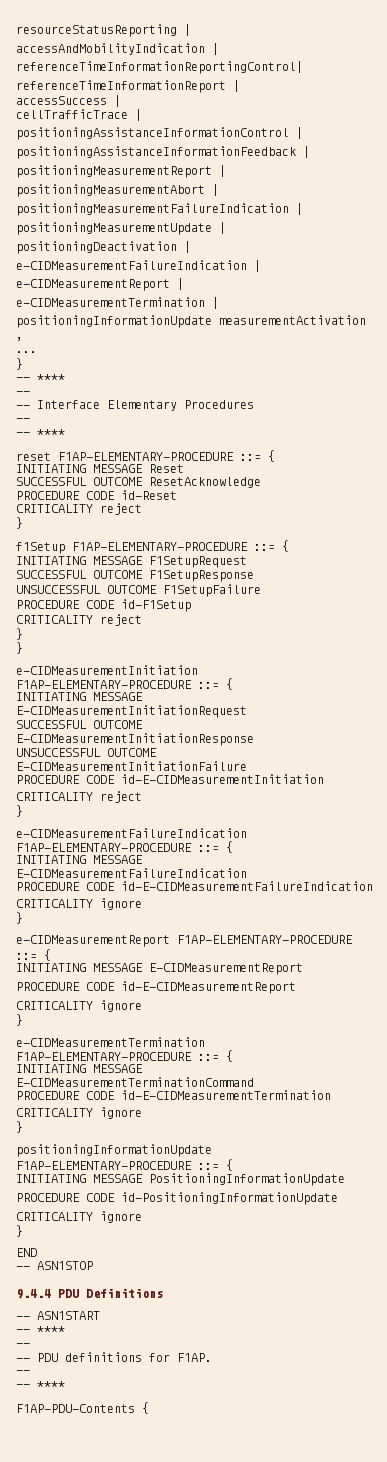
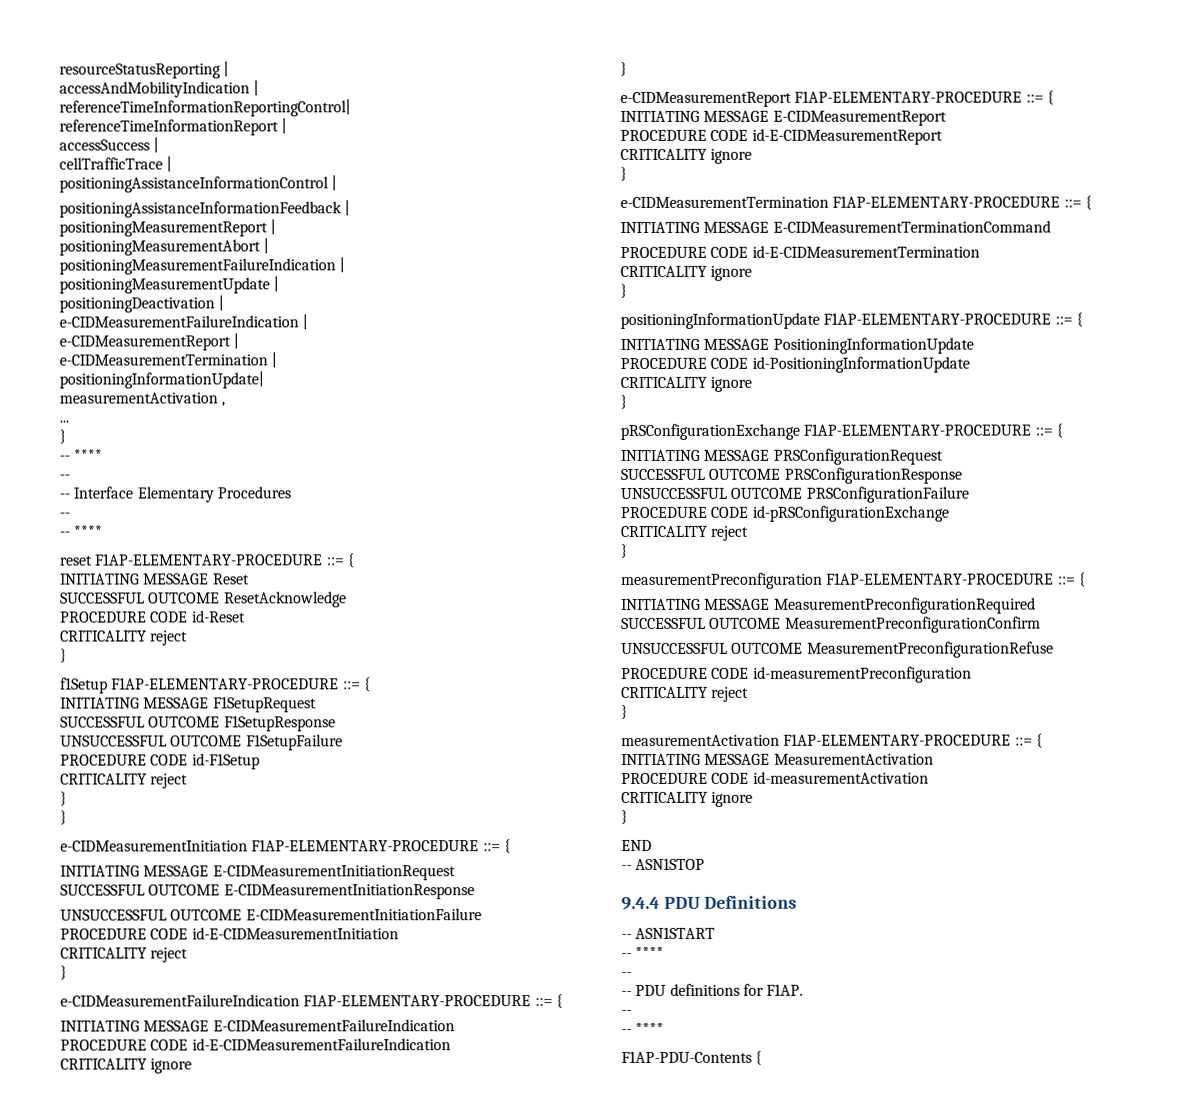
- positioningInformationUpdate measurementActivation ,
+ positioningInformationUpdate|
+ measurementActivation ,
+ pRSConfigurationExchange F1AP-ELEMENTARY-PROCEDURE ::= {
+ INITIATING MESSAGE PRSConfigurationRequest
+ SUCCESSFUL OUTCOME PRSConfigurationResponse
+ UNSUCCESSFUL OUTCOME PRSConfigurationFailure
+ PROCEDURE CODE id-pRSConfigurationExchange
+ CRITICALITY reject
+ }
+ measurementPreconfiguration F1AP-ELEMENTARY-PROCEDURE ::= {
+ INITIATING MESSAGE MeasurementPreconfigurationRequired
+ SUCCESSFUL OUTCOME MeasurementPreconfigurationConfirm
+ UNSUCCESSFUL OUTCOME MeasurementPreconfigurationRefuse
+ PROCEDURE CODE id-measurementPreconfiguration
+ CRITICALITY reject
+ }
+ measurementActivation F1AP-ELEMENTARY-PROCEDURE ::= {
+ INITIATING MESSAGE MeasurementActivation
+ PROCEDURE CODE id-measurementActivation
+ CRITICALITY ignore
+ }

